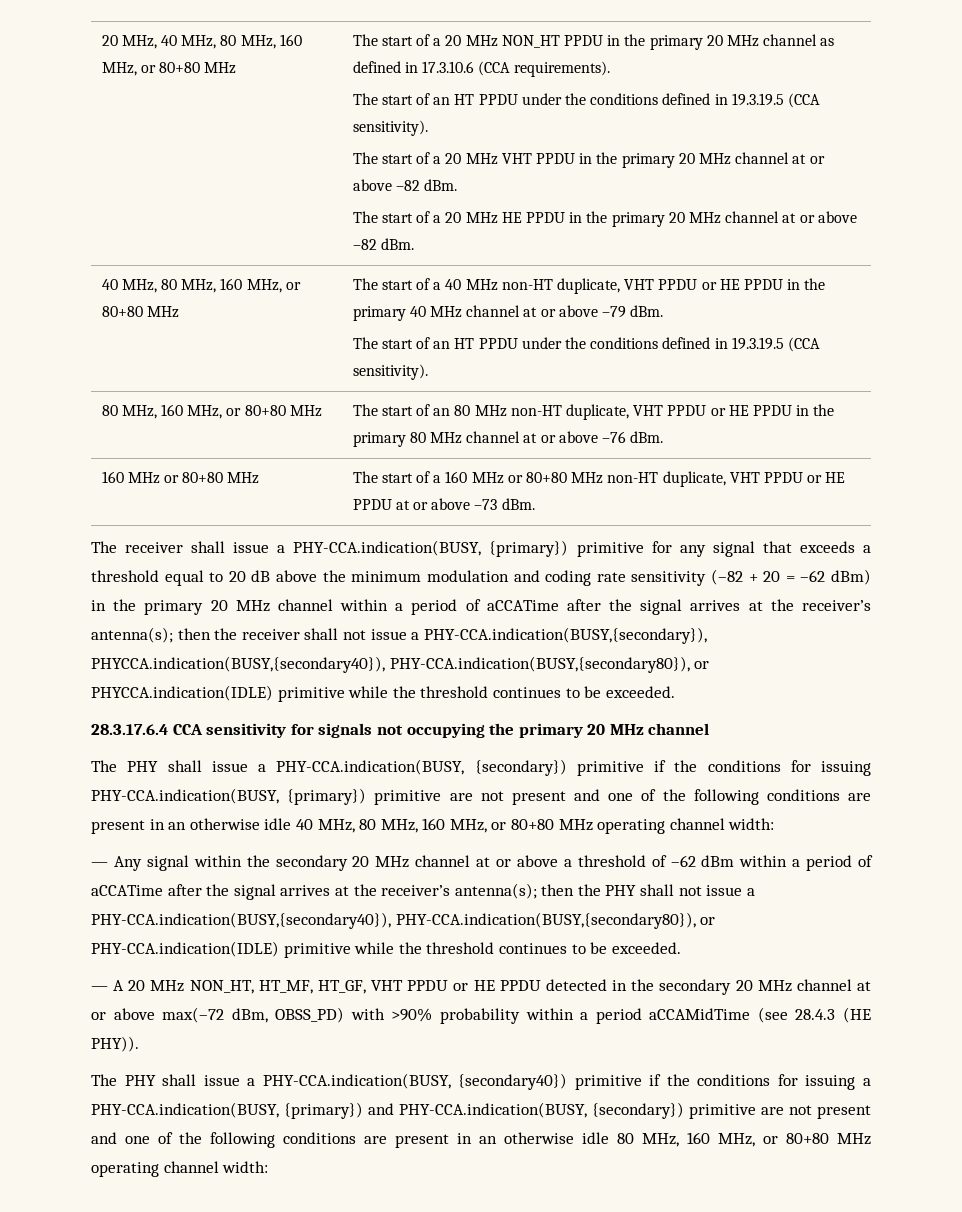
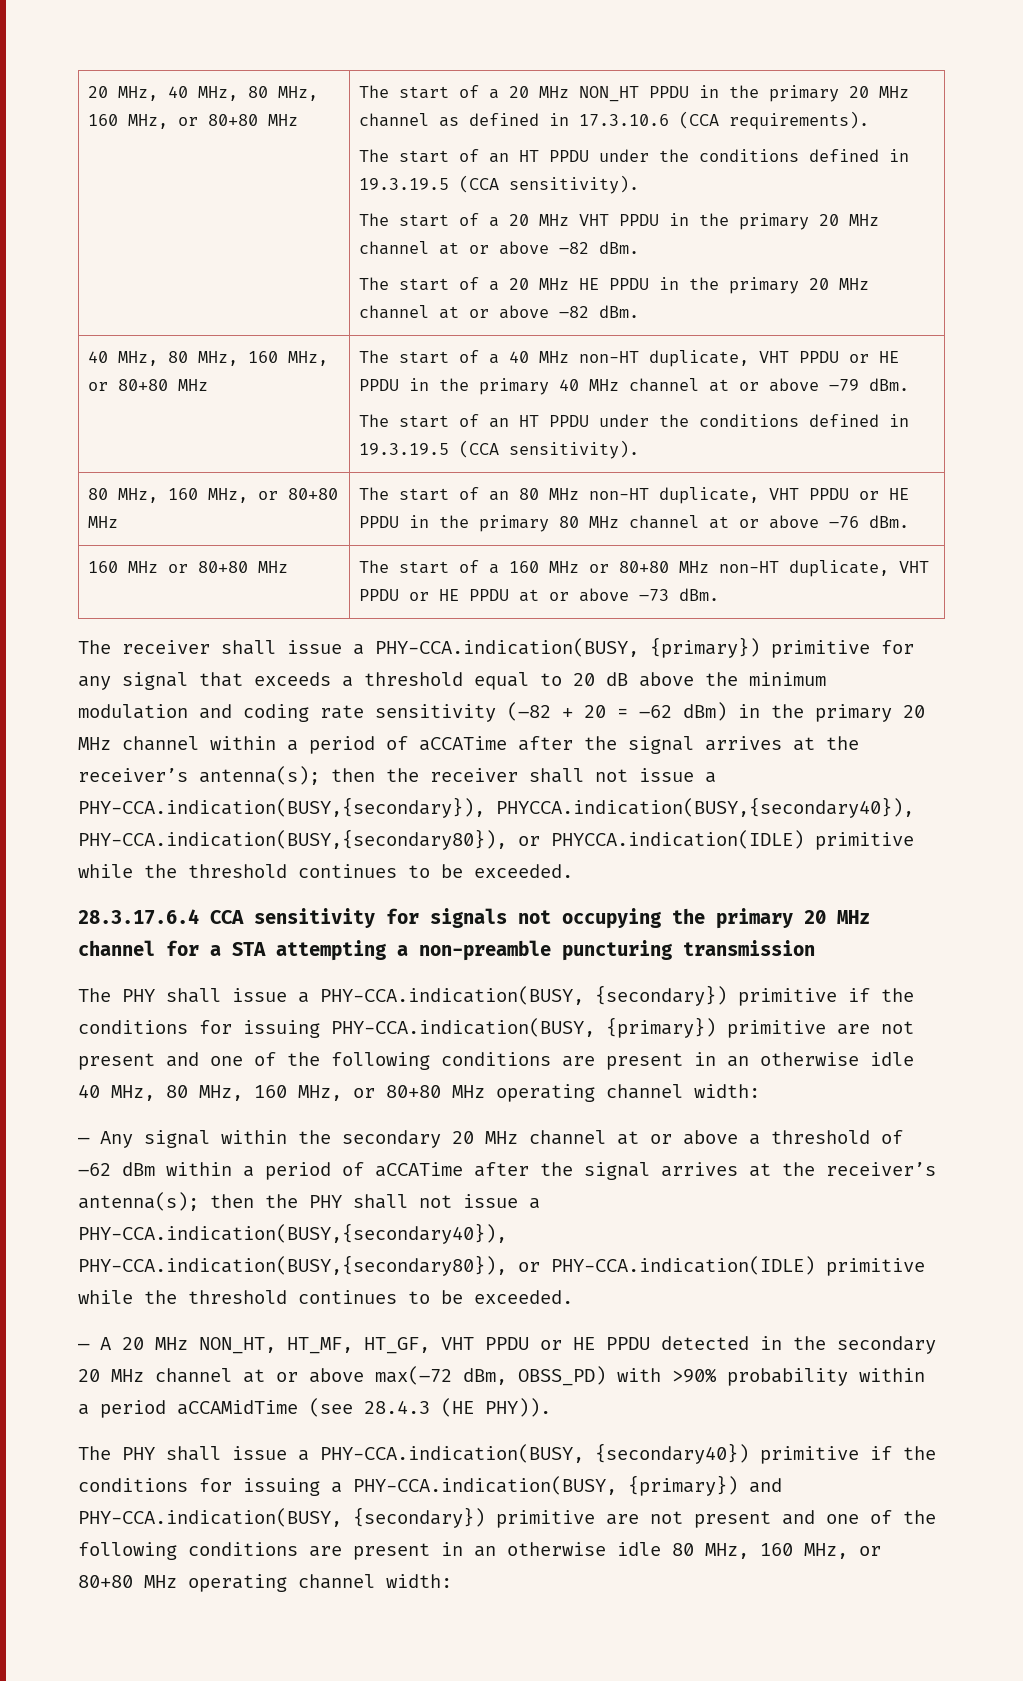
- 28.3.17.6.4 CCA sensitivity for signals not occupying the primary 20 MHz channel
+ 28.3.17.6.4 CCA sensitivity for signals not occupying the primary 20 MHz channel for a STA attempting a non-preamble puncturing transmission

